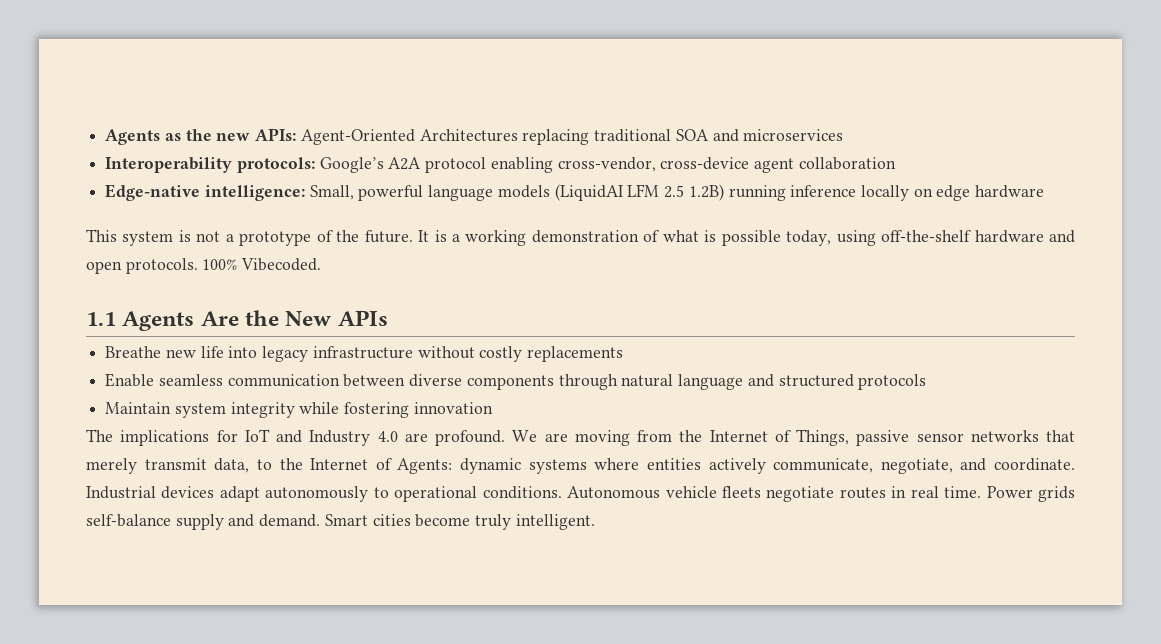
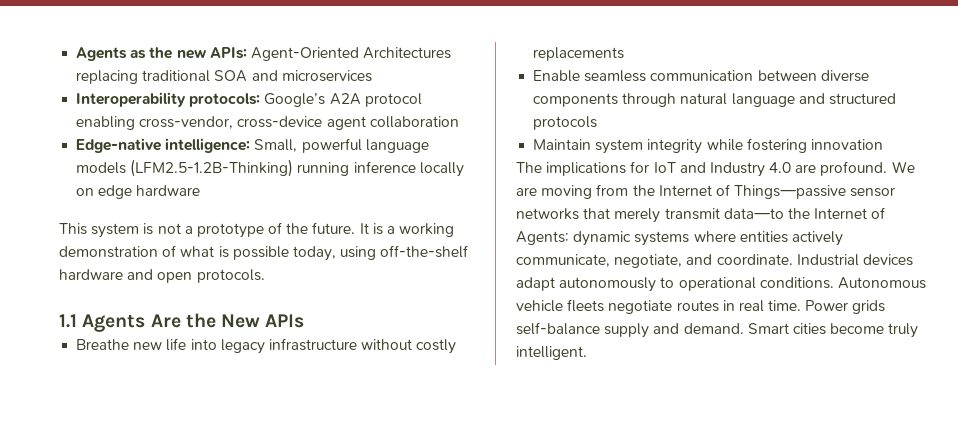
- Edge-native intelligence: Small, powerful language models (LiquidAI LFM 2.5 1.2B) running inference locally on edge hardware
+ Edge-native intelligence: Small, powerful language models (LFM2.5-1.2B-Thinking) running inference locally on edge hardware
- 100% Vibecoded.
- We are moving from the Internet of Things, passive sensor networks that merely transmit data, to the Internet of Agents: dynamic systems where entities actively communicate, negotiate, and coordinate.
+ We are moving from the Internet of Things—passive sensor networks that merely transmit data—to the Internet of Agents: dynamic systems where entities actively communicate, negotiate, and coordinate.

